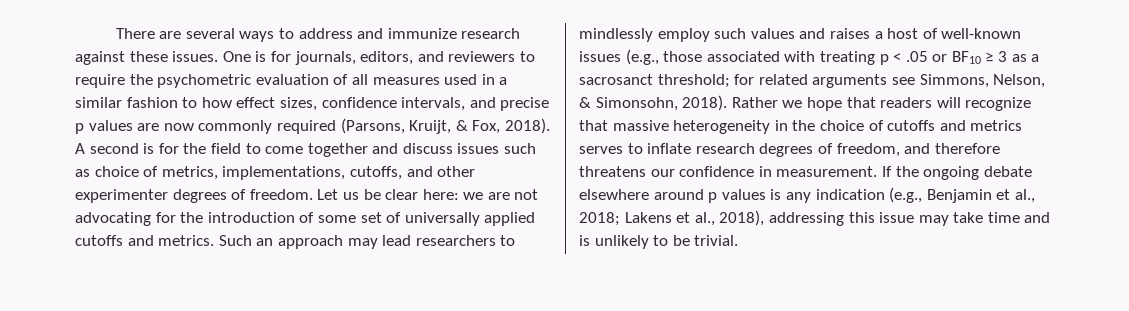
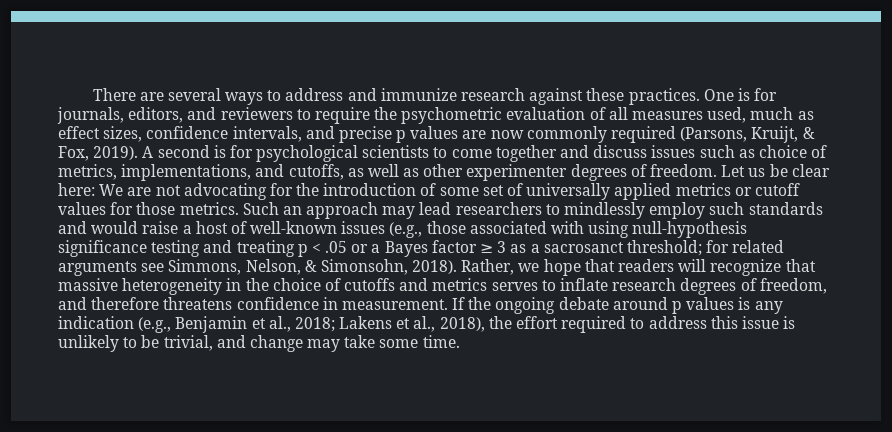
- There are several ways to address and immunize research against these issues.
+ There are several ways to address and immunize research against these practices.
- One is for journals, editors, and reviewers to require the psychometric evaluation of all measures used in a similar fashion to how effect sizes, confidence intervals, and precise p values are now commonly required (Parsons, Kruijt, & Fox, 2018).
+ One is for journals, editors, and reviewers to require the psychometric evaluation of all measures used, much as effect sizes, confidence intervals, and precise p values are now commonly required (Parsons, Kruijt, & Fox, 2019).
- A second is for the field to come together and discuss issues such as choice of metrics, implementations, cutoffs, and other experimenter degrees of freedom.
+ A second is for psychological scientists to come together and discuss issues such as choice of metrics, implementations, and cutoffs, as well as other experimenter degrees of freedom.
- Let us be clear here: we are not advocating for the introduction of some set of universally applied cutoffs and metrics.
+ Let us be clear here: We are not advocating for the introduction of some set of universally applied metrics or cutoff values for those metrics.
- Such an approach may lead researchers to mindlessly employ such values and raises a host of well-known issues (e.g., those associated with treating p < .05 or BF10 ≥ 3 as a sacrosanct threshold; for related arguments see Simmons, Nelson, & Simonsohn, 2018).
+ Such an approach may lead researchers to mindlessly employ such standards and would raise a host of well-known issues (e.g., those associated with using null-hypothesis significance testing and treating p < .05 or a Bayes factor ≥ 3 as a sacrosanct threshold; for related arguments see Simmons, Nelson, & Simonsohn, 2018).
- Rather we hope that readers will recognize that massive heterogeneity in the choice of cutoffs and metrics serves to inflate research degrees of freedom, and therefore threatens our confidence in measurement.
+ Rather, we hope that readers will recognize that massive heterogeneity in the choice of cutoffs and metrics serves to inflate research degrees of freedom, and therefore threatens confidence in measurement.
- If the ongoing debate elsewhere around p values is any indication (e.g., Benjamin et al., 2018; Lakens et al., 2018), addressing this issue may take time and is unlikely to be trivial.
+ If the ongoing debate around p values is any indication (e.g., Benjamin et al., 2018; Lakens et al., 2018), the effort required to address this issue is unlikely to be trivial, and change may take some time.

